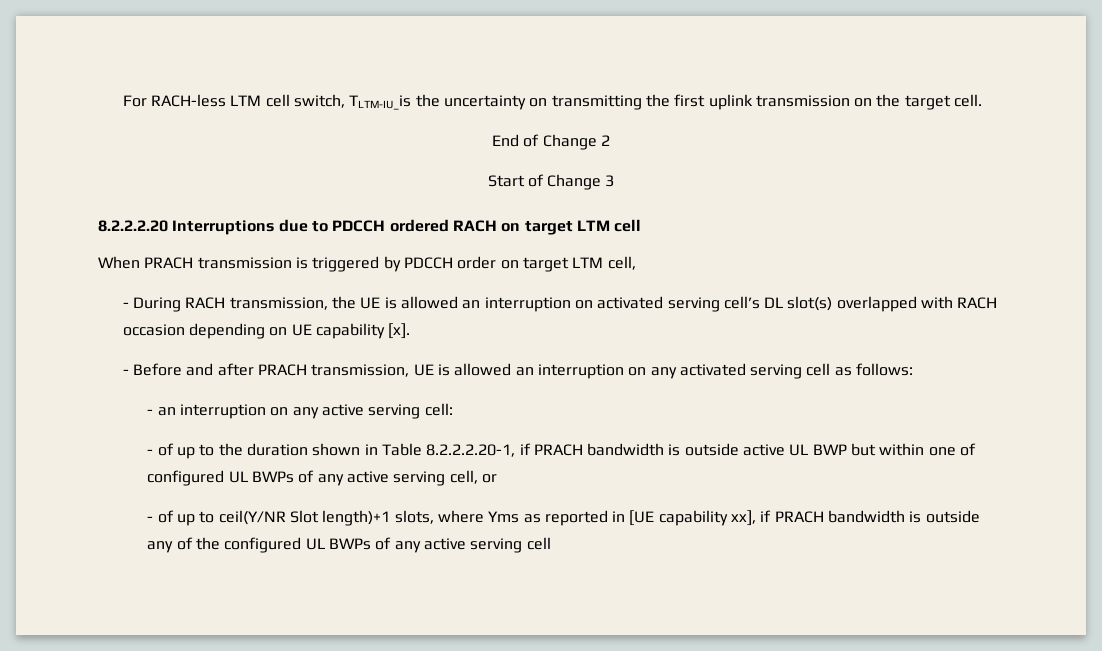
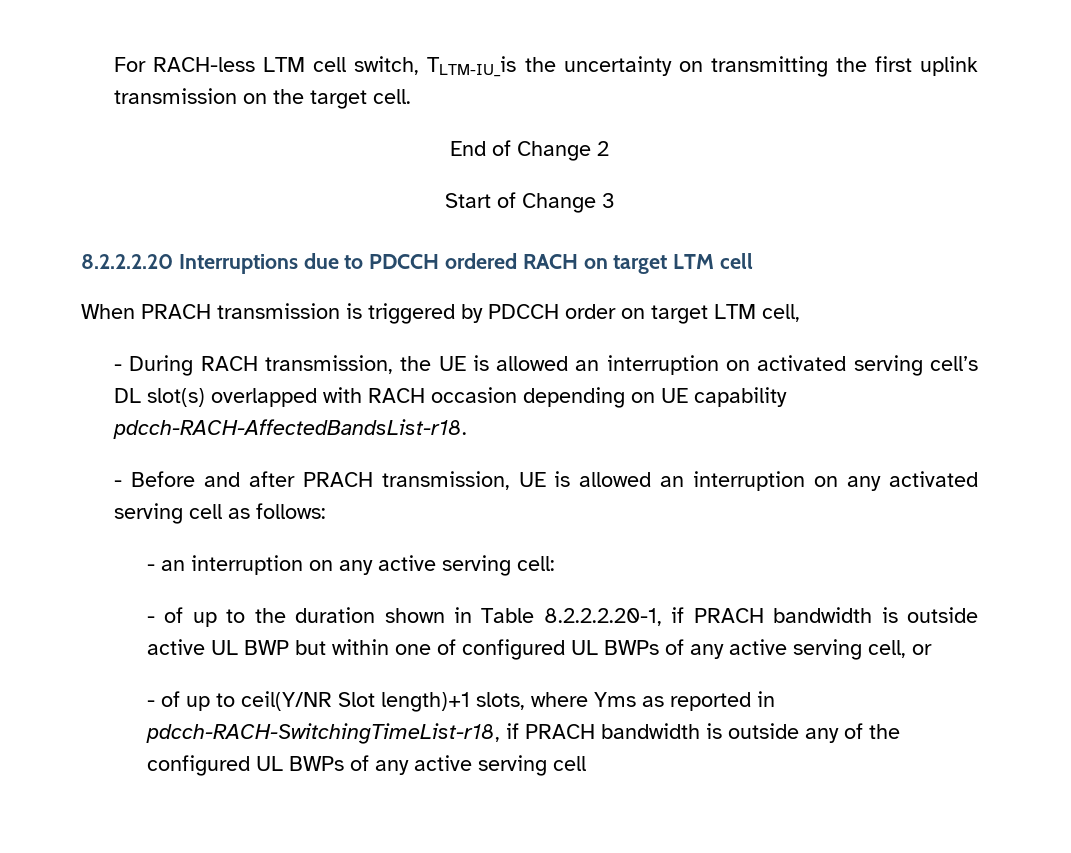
- - During RACH transmission, the UE is allowed an interruption on activated serving cell’s DL slot(s) overlapped with RACH occasion depending on UE capability [x].
+ - During RACH transmission, the UE is allowed an interruption on activated serving cell’s DL slot(s) overlapped with RACH occasion depending on UE capability pdcch-RACH-AffectedBandsList-r18.
- - of up to ceil(Y/NR Slot length)+1 slots, where Yms as reported in [UE capability xx], if PRACH bandwidth is outside any of the configured UL BWPs of any active serving cell
+ - of up to ceil(Y/NR Slot length)+1 slots, where Yms as reported in pdcch-RACH-SwitchingTimeList-r18, if PRACH bandwidth is outside any of the configured UL BWPs of any active serving cell

